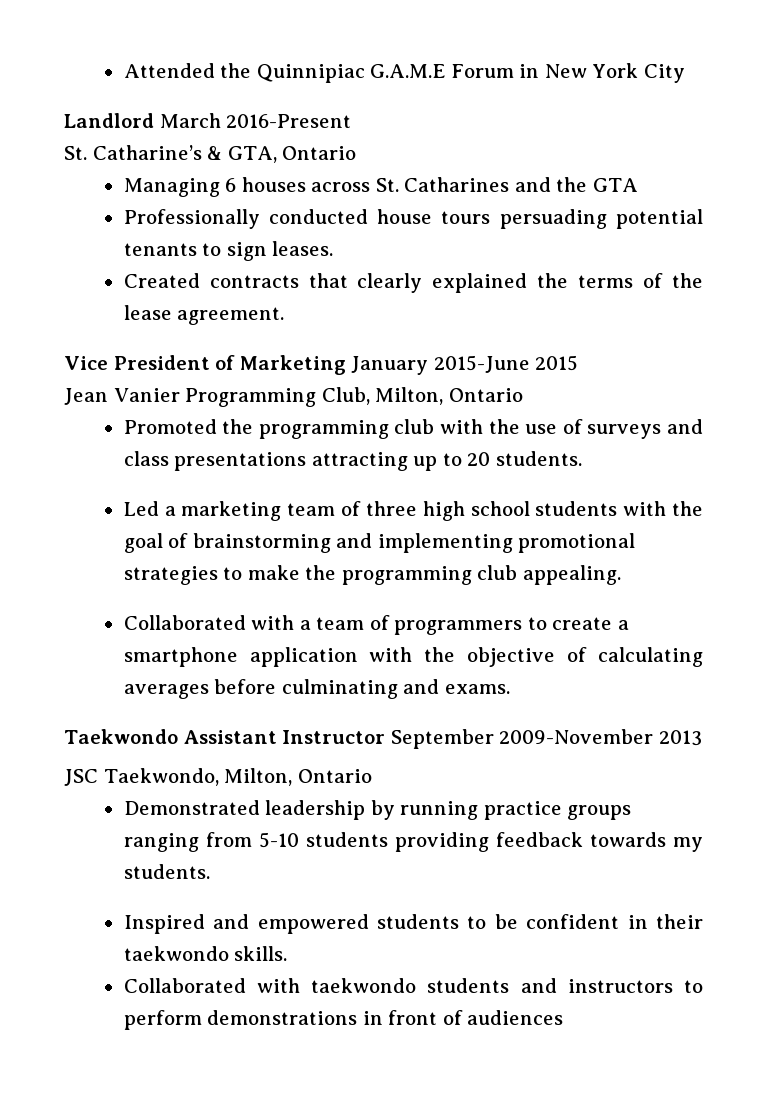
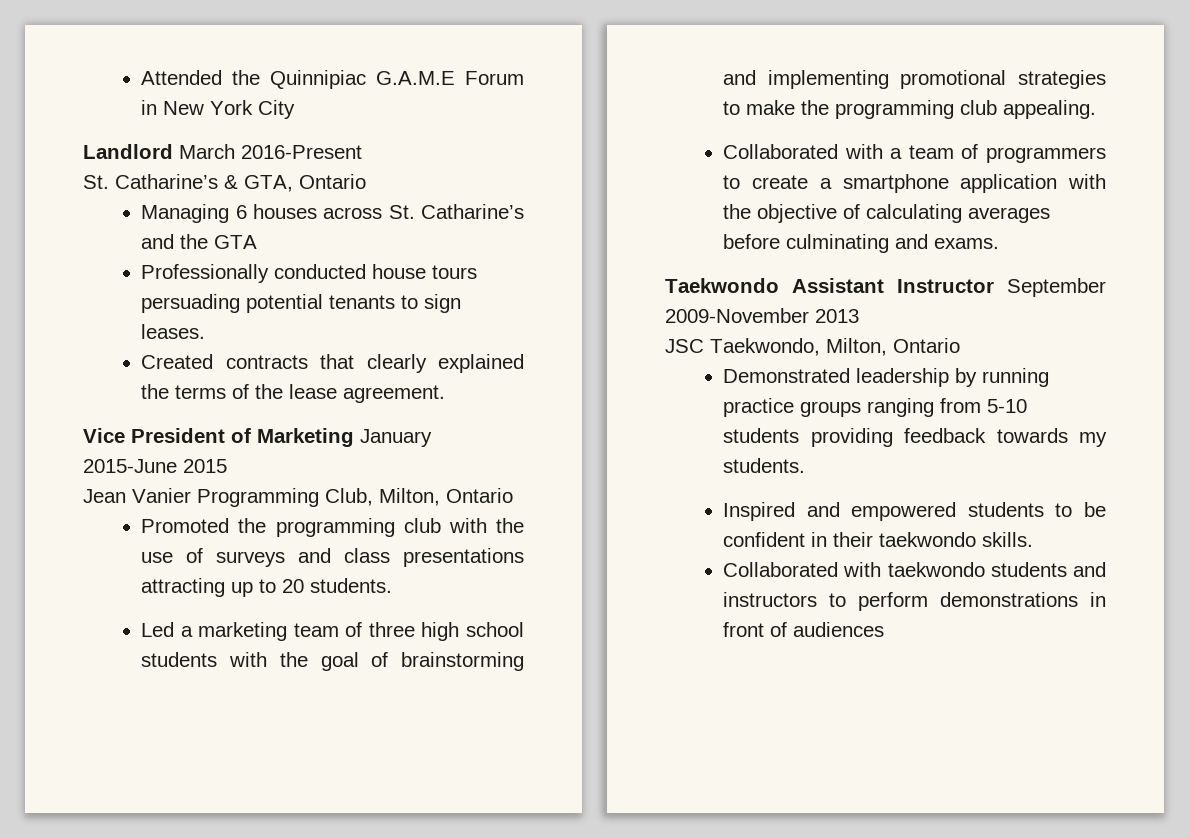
- Managing 6 houses across St. Catharines and the GTA
+ Managing 6 houses across St. Catharine’s and the GTA

